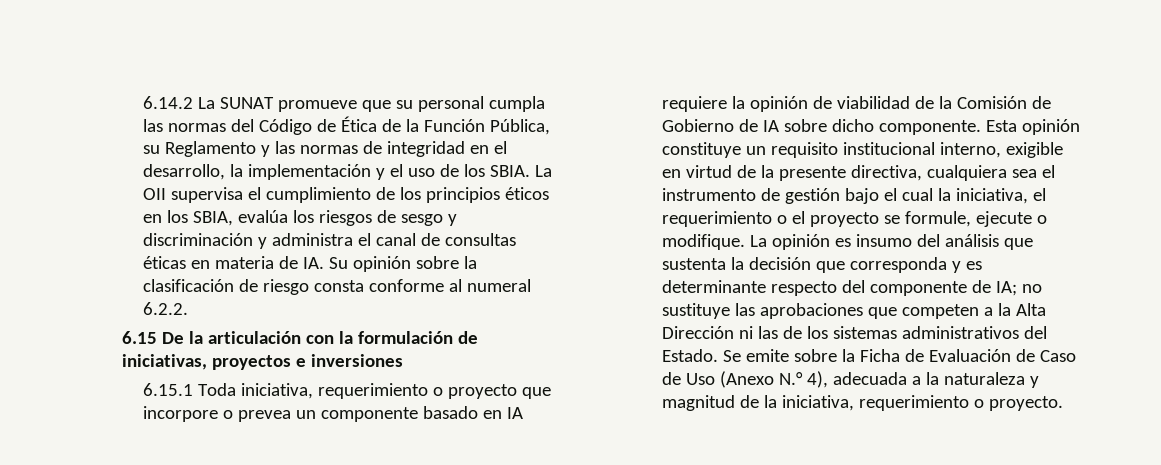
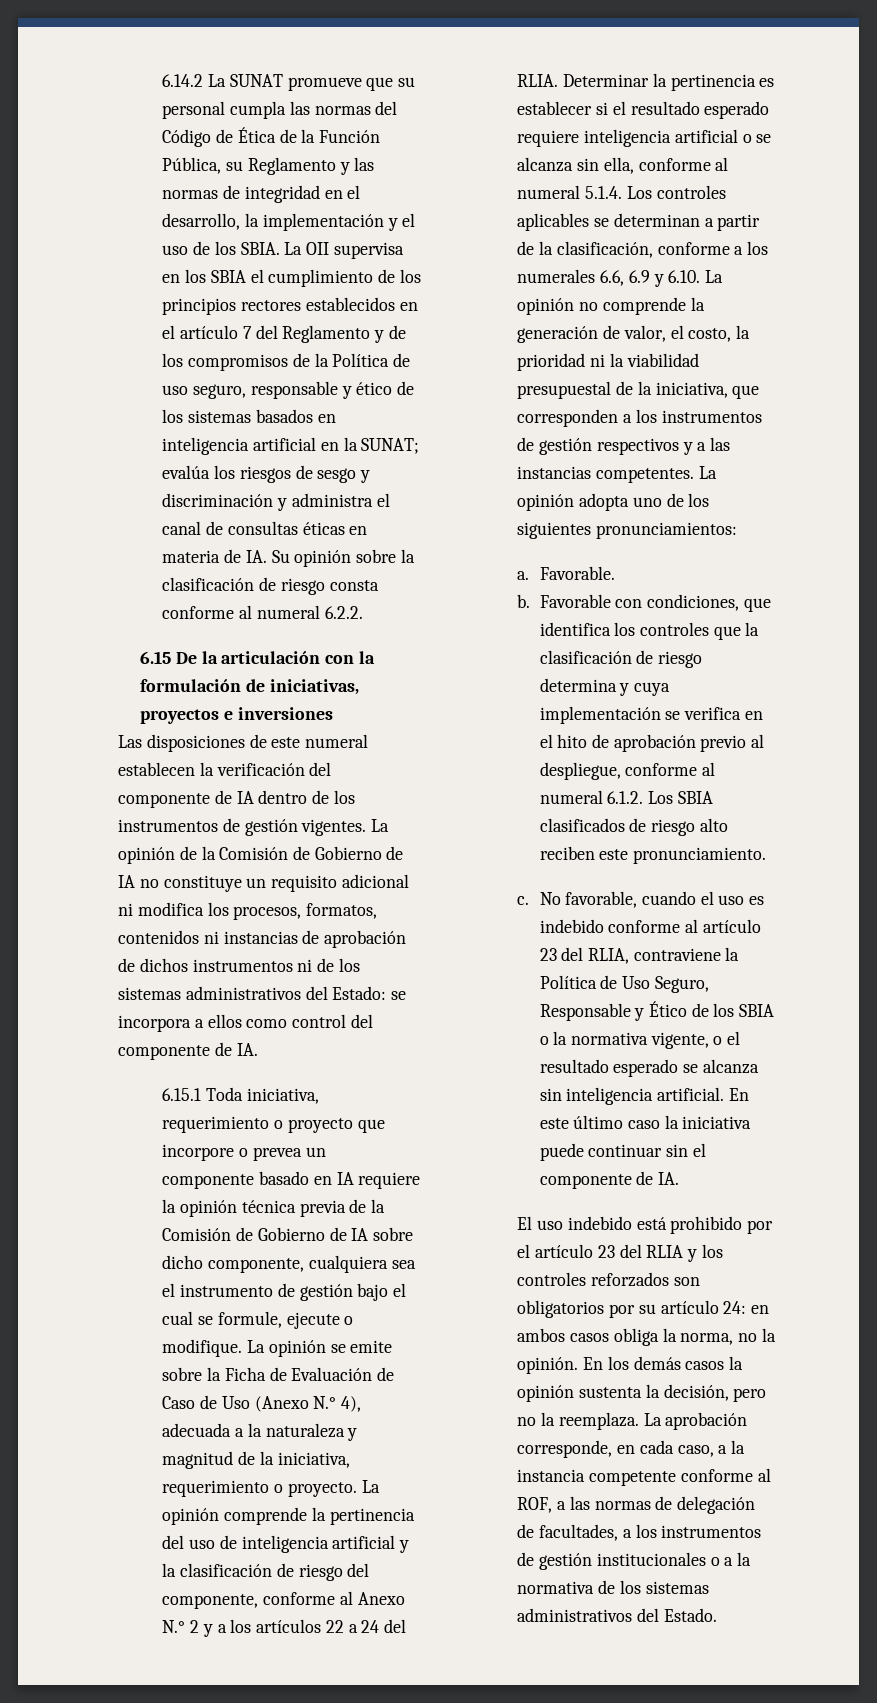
- La OII supervisa el cumplimiento de los principios éticos en los SBIA, evalúa los riesgos de sesgo y discriminación y administra el canal de consultas éticas en materia de IA. Su opinión sobre la clasificación de riesgo consta conforme al numeral 6.2.2.
+ La OII supervisa en los SBIA el cumplimiento de los principios rectores establecidos en el artículo 7 del Reglamento y de los compromisos de la Política de uso seguro, responsable y ético de los sistemas basados en inteligencia artificial en la SUNAT; evalúa los riesgos de sesgo y discriminación y administra el canal de consultas éticas en materia de IA. Su opinión sobre la clasificación de riesgo consta conforme al numeral 6.2.2.
+ Las disposiciones de este numeral establecen la verificación del componente de IA dentro de los instrumentos de gestión vigentes. La opinión de la Comisión de Gobierno de IA no constituye un requisito adicional ni modifica los procesos, formatos, contenidos ni instancias de aprobación de dichos instrumentos ni de los sistemas administrativos del Estado: se incorpora a ellos como control del componente de IA.
- 6.15.1 Toda iniciativa, requerimiento o proyecto que incorpore o prevea un componente basado en IA requiere la opinión de viabilidad de la Comisión de Gobierno de IA sobre dicho componente. Esta opinión constituye un requisito institucional interno, exigible en virtud de la presente directiva, cualquiera sea el instrumento de gestión bajo el cual la iniciativa, el requerimiento o el proyecto se formule, ejecute o modifique.
+ 6.15.1 Toda iniciativa, requerimiento o proyecto que incorpore o prevea un componente basado en IA requiere la opinión técnica previa de la Comisión de Gobierno de IA sobre dicho componente, cualquiera sea el instrumento de gestión bajo el cual se formule, ejecute o modifique.
- La opinión es insumo del análisis que sustenta la decisión que corresponda y es determinante respecto del componente de IA; no sustituye las aprobaciones que competen a la Alta Dirección ni las de los sistemas administrativos del Estado. Se emite sobre la Ficha de Evaluación de Caso de Uso (Anexo N.° 4), adecuada a la naturaleza y magnitud de la iniciativa, requerimiento o proyecto.
+ La opinión se emite sobre la Ficha de Evaluación de Caso de Uso (Anexo N.° 4), adecuada a la naturaleza y magnitud de la iniciativa, requerimiento o proyecto.
+ La opinión comprende la pertinencia del uso de inteligencia artificial y la clasificación de riesgo del componente, conforme al Anexo N.° 2 y a los artículos 22 a 24 del RLIA. Determinar la pertinencia es establecer si el resultado esperado requiere inteligencia artificial o se alcanza sin ella, conforme al numeral 5.1.4. Los controles aplicables se determinan a partir de la clasificación, conforme a los numerales 6.6, 6.9 y 6.10. La opinión no comprende la generación de valor, el costo, la prioridad ni la viabilidad presupuestal de la iniciativa, que corresponden a los instrumentos de gestión respectivos y a las instancias competentes. La opinión adopta uno de los siguientes pronunciamientos:
+ a. Favorable.
+ b. Favorable con condiciones, que identifica los controles que la clasificación de riesgo determina y cuya implementación se verifica en el hito de aprobación previo al despliegue, conforme al numeral 6.1.2. Los SBIA clasificados de riesgo alto reciben este pronunciamiento.
+ c. No favorable, cuando el uso es indebido conforme al artículo 23 del RLIA, contraviene la Política de Uso Seguro, Responsable y Ético de los SBIA o la normativa vigente, o el resultado esperado se alcanza sin inteligencia artificial. En este último caso la iniciativa puede continuar sin el componente de IA.
+ El uso indebido está prohibido por el artículo 23 del RLIA y los controles reforzados son obligatorios por su artículo 24: en ambos casos obliga la norma, no la opinión. En los demás casos la opinión sustenta la decisión, pero no la reemplaza. La aprobación corresponde, en cada caso, a la instancia competente conforme al ROF, a las normas de delegación de facultades, a los instrumentos de gestión institucionales o a la normativa de los sistemas administrativos del Estado.

